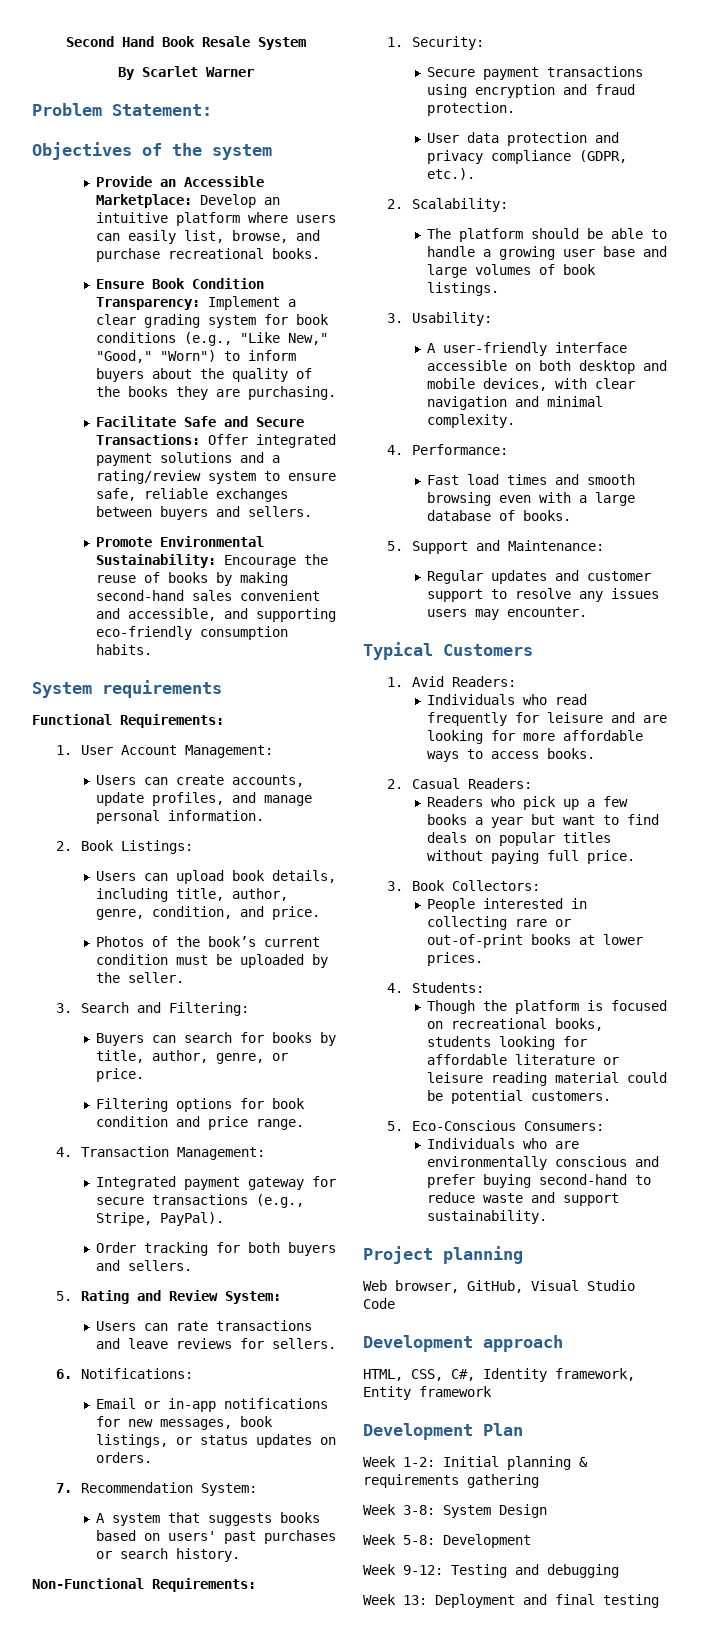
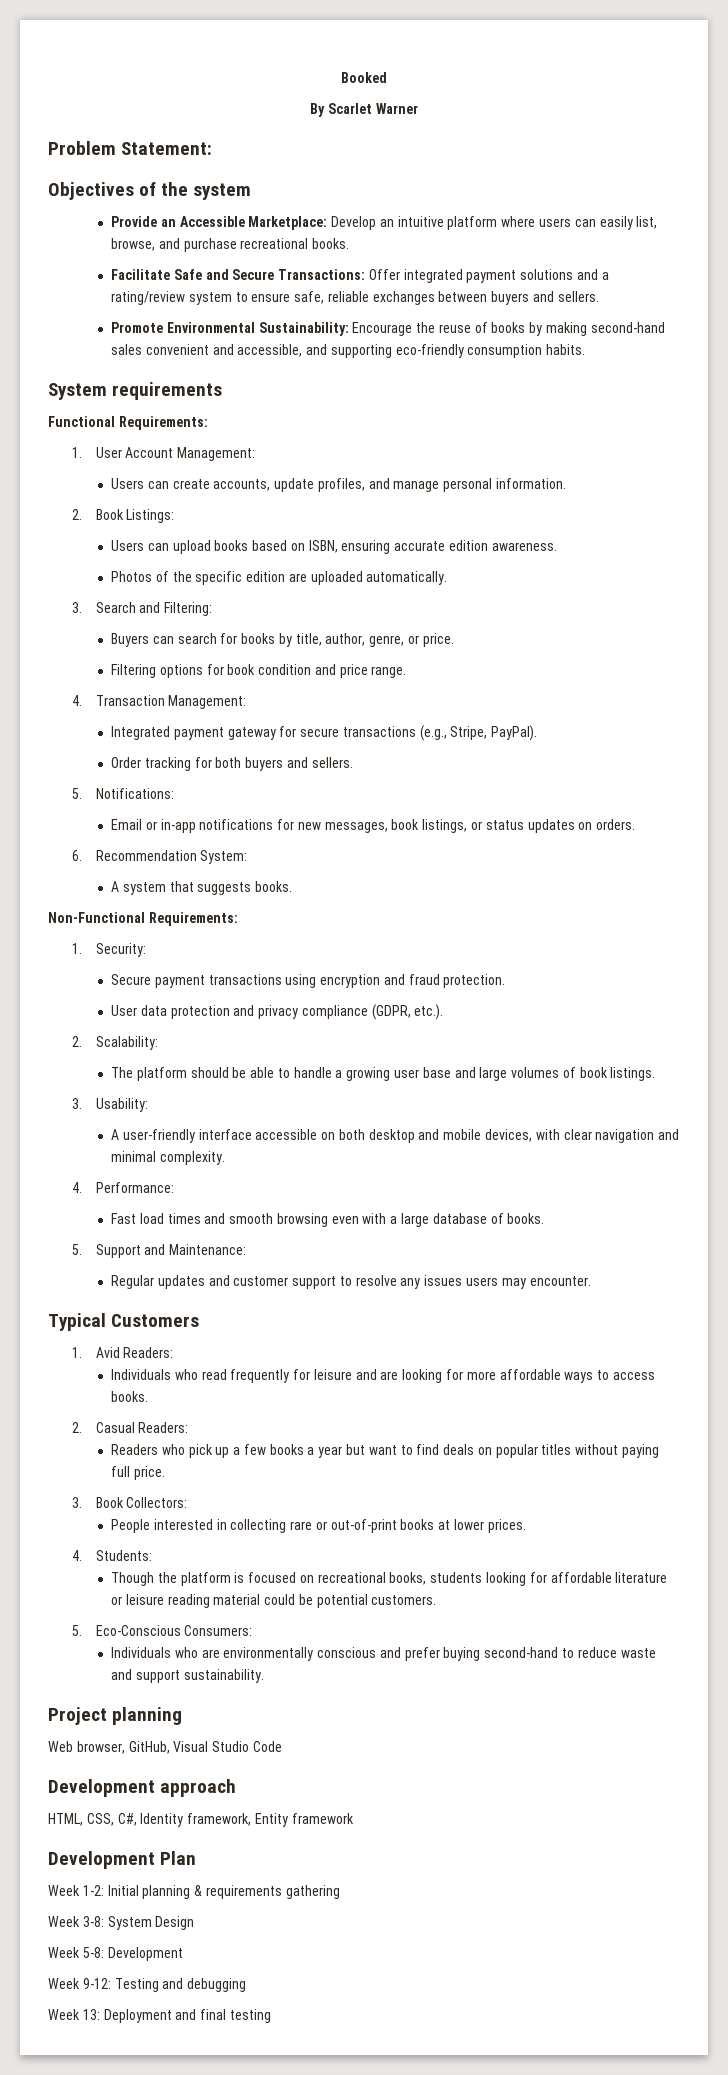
- Second Hand Book Resale System
+ Booked
- Ensure Book Condition Transparency: Implement a clear grading system for book conditions (e.g., "Like New," "Good," "Worn") to inform buyers about the quality of the books they are purchasing.
- Users can upload book details, including title, author, genre, condition, and price.
- Photos of the book’s current condition must be uploaded by the seller.
+ Users can upload books based on ISBN, ensuring accurate edition awareness.
+ Photos of the specific edition are uploaded automatically.
- 5. Rating and Review System:
- Users can rate transactions and leave reviews for sellers.
- 6. Notifications:
+ 5. Notifications:
- 7. Recommendation System:
+ 6. Recommendation System:
- A system that suggests books based on users' past purchases or search history.
+ A system that suggests books.

